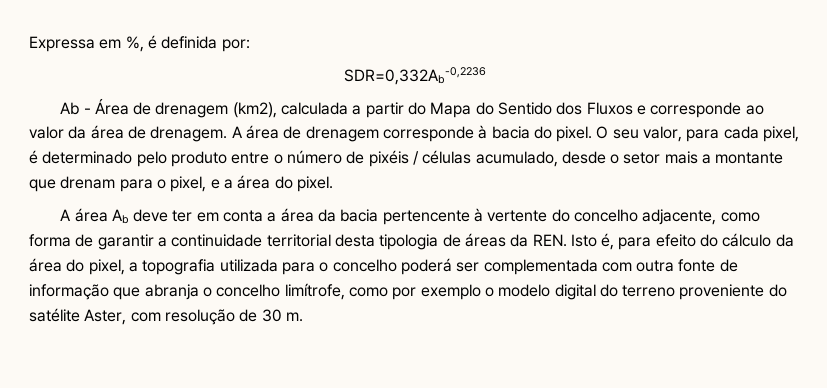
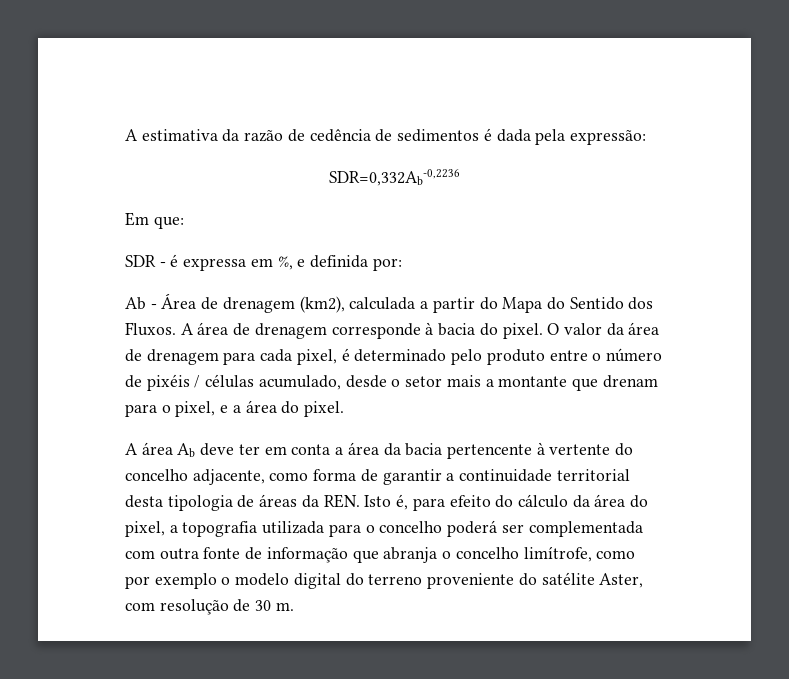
- Expressa em %, é definida por:
+ A estimativa da razão de cedência de sedimentos é dada pela expressão:
+ SDR=0,332Ab-0,2236
+ Em que:
+ SDR - é expressa em %, e definida por:
- SDR=0,332Ab-0,2236
- Ab - Área de drenagem (km2), calculada a partir do Mapa do Sentido dos Fluxos e corresponde ao valor da área de drenagem.
+ Ab - Área de drenagem (km2), calculada a partir do Mapa do Sentido dos Fluxos.
- O seu valor, para cada pixel, é determinado pelo produto entre o número de pixéis / células acumulado, desde o setor mais a montante que drenam para o pixel, e a área do pixel.
+ O valor da área de drenagem para cada pixel, é determinado pelo produto entre o número de pixéis / células acumulado, desde o setor mais a montante que drenam para o pixel, e a área do pixel.

